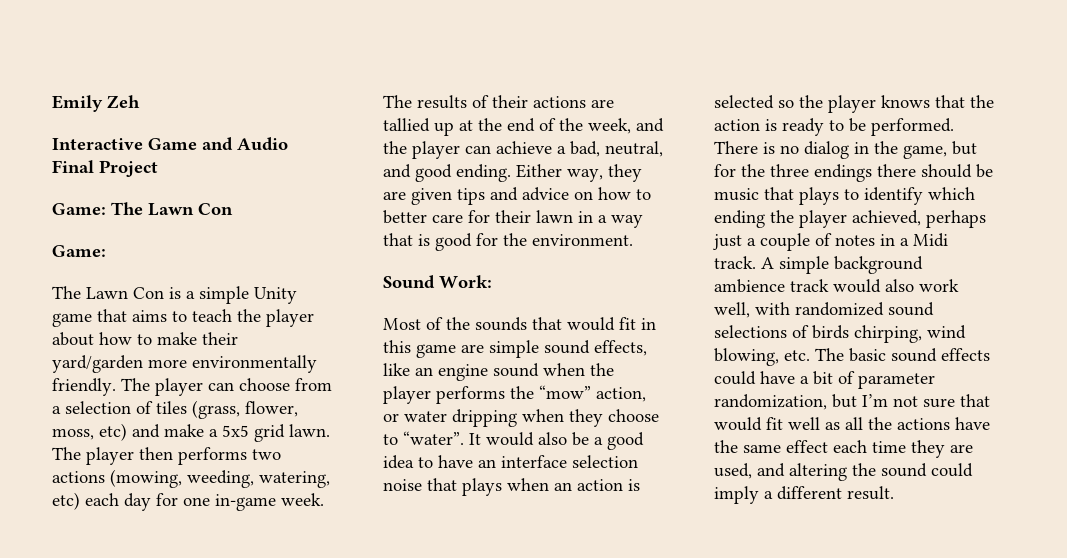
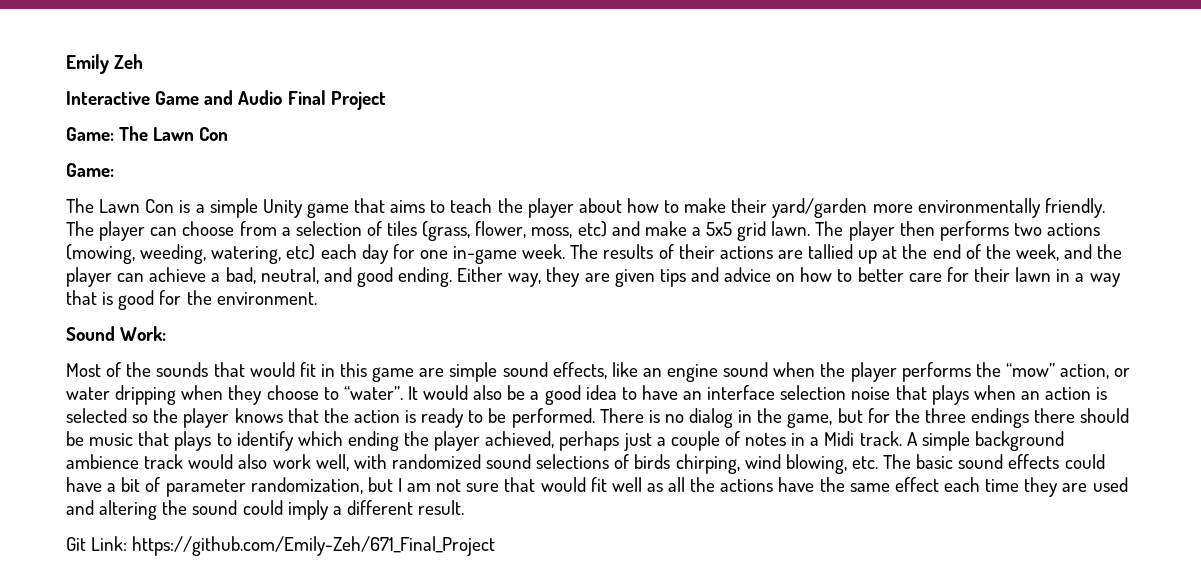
- A simple background ambience track would also work well, with randomized sound selections of birds chirping, wind blowing, etc. The basic sound effects could have a bit of parameter randomization, but I’m not sure that would fit well as all the actions have the same effect each time they are used, and altering the sound could imply a different result.
+ A simple background ambience track would also work well, with randomized sound selections of birds chirping, wind blowing, etc. The basic sound effects could have a bit of parameter randomization, but I am not sure that would fit well as all the actions have the same effect each time they are used and altering the sound could imply a different result.
+ Git Link: https://github.com/Emily-Zeh/671_Final_Project

